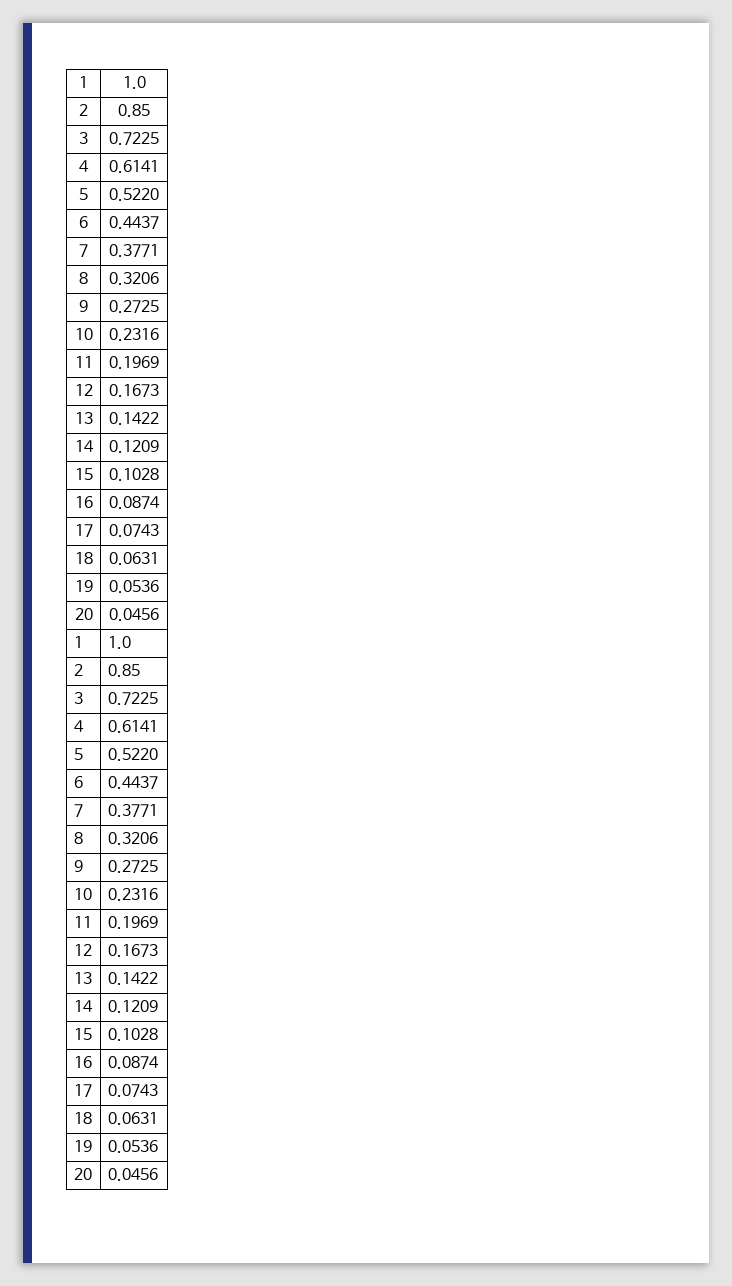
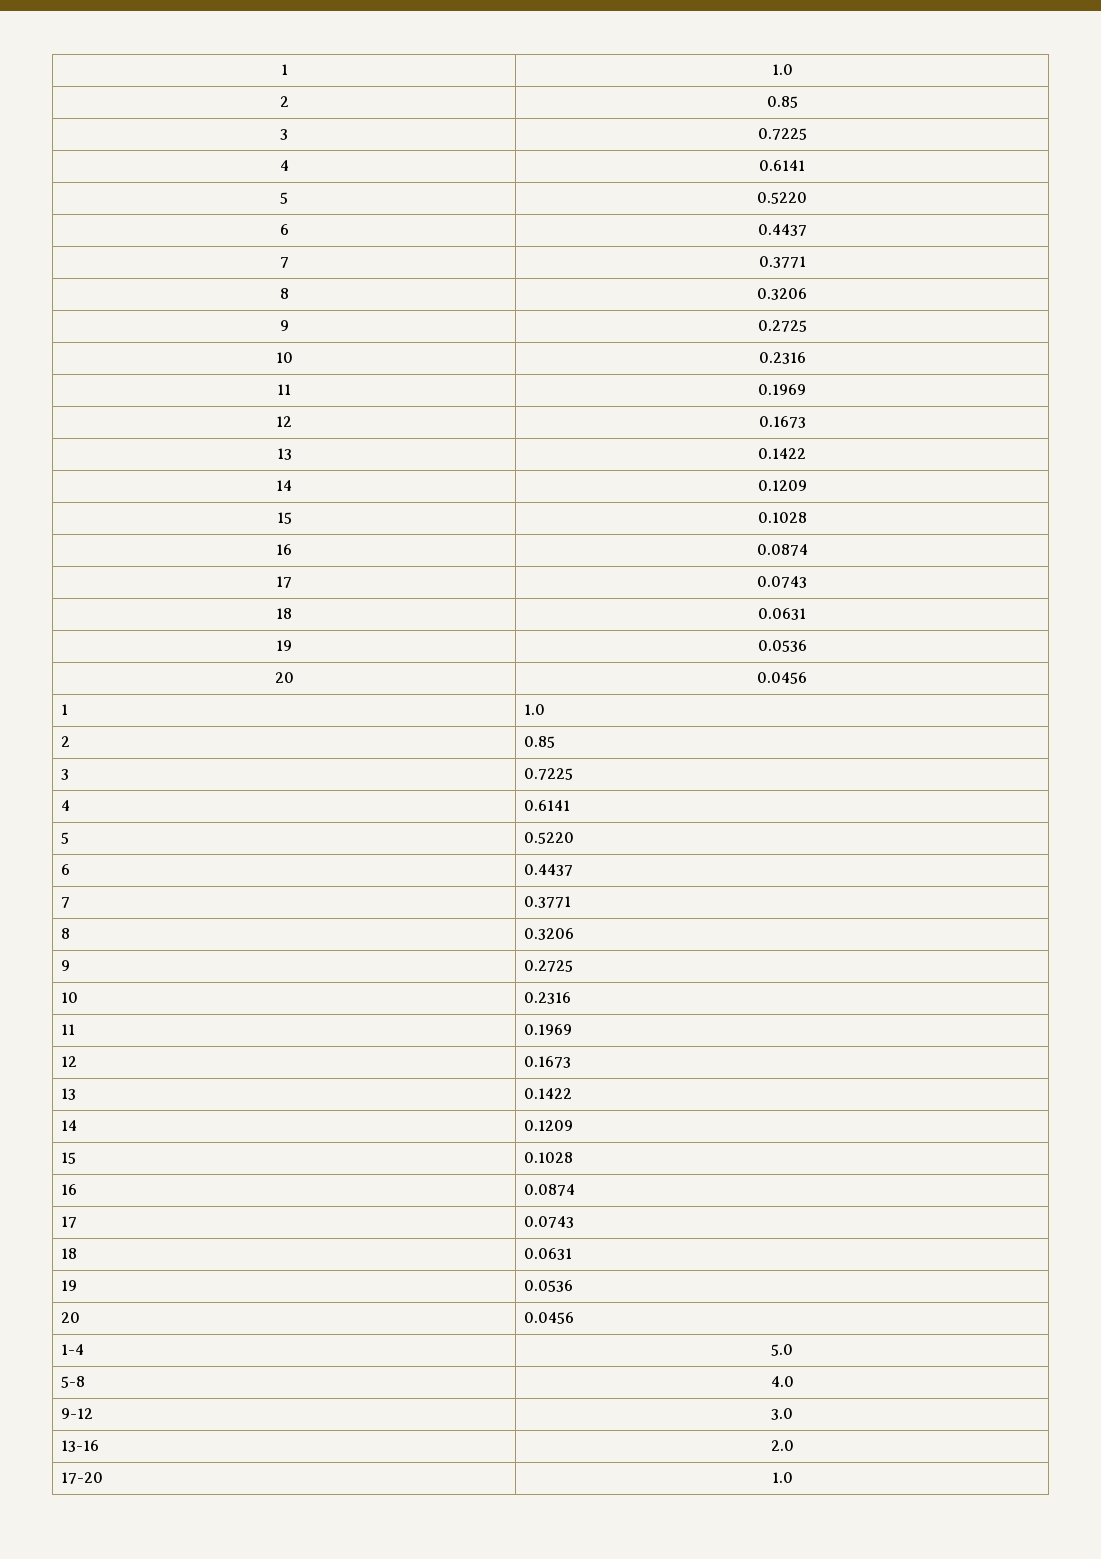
+ 1-4 | 5.0
+ 5-8 | 4.0
+ 9-12 | 3.0
+ 13-16 | 2.0
+ 17-20 | 1.0

